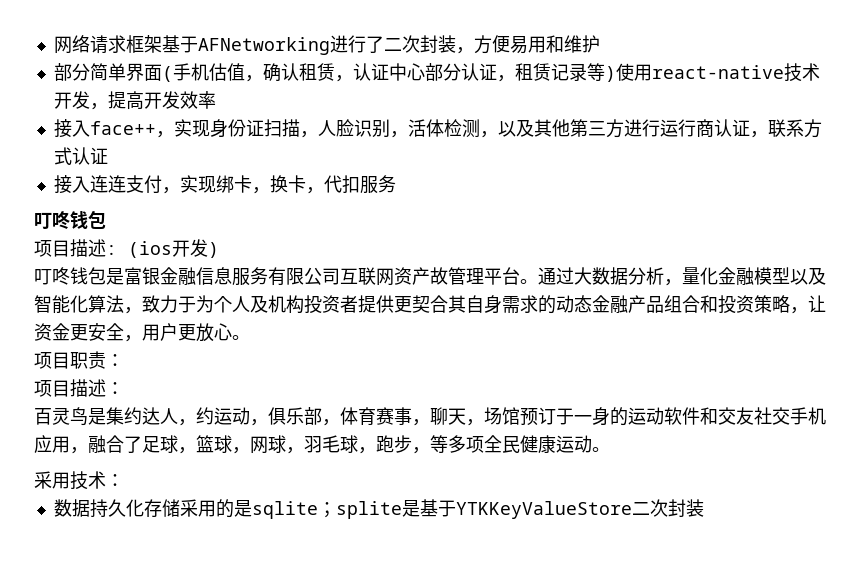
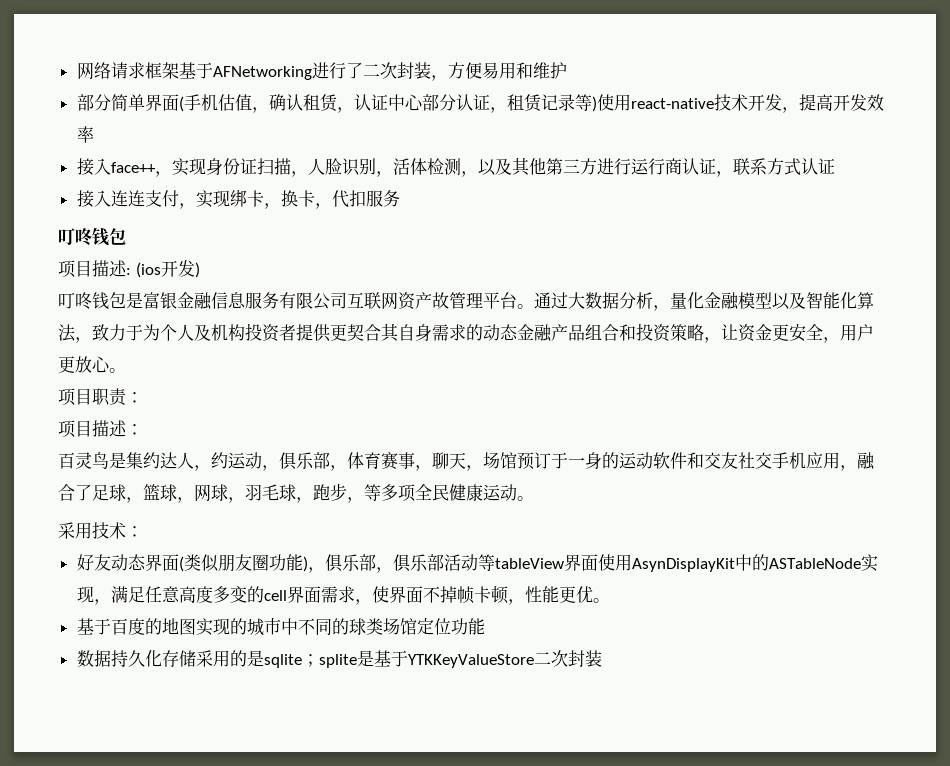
+ 好友动态界面(类似朋友圈功能)，俱乐部，俱乐部活动等tableView界面使用AsynDisplayKit中的ASTableNode实现，满足任意高度多变的cell界面需求，使界面不掉帧卡顿，性能更优。
+ 基于百度的地图实现的城市中不同的球类场馆定位功能

